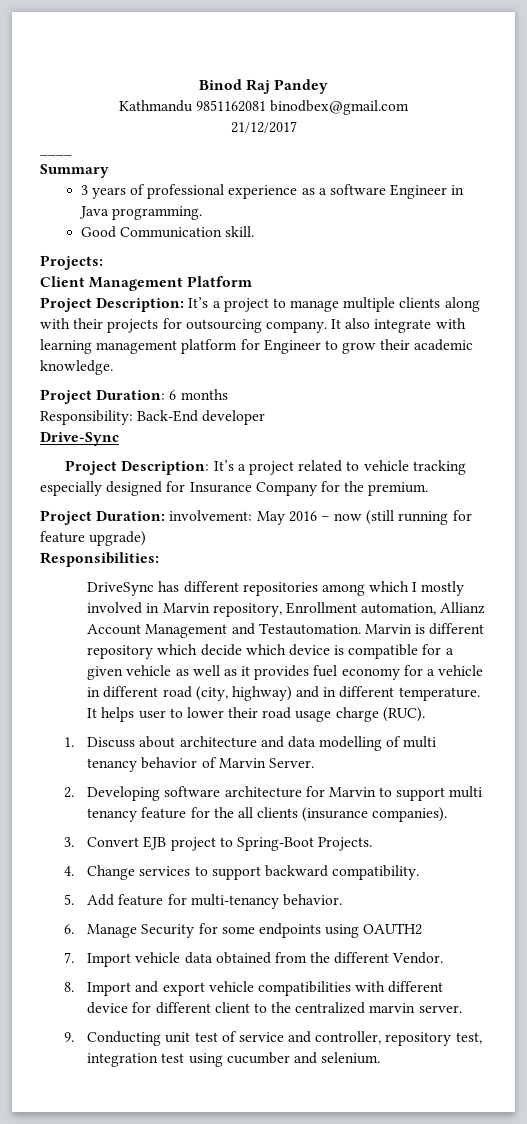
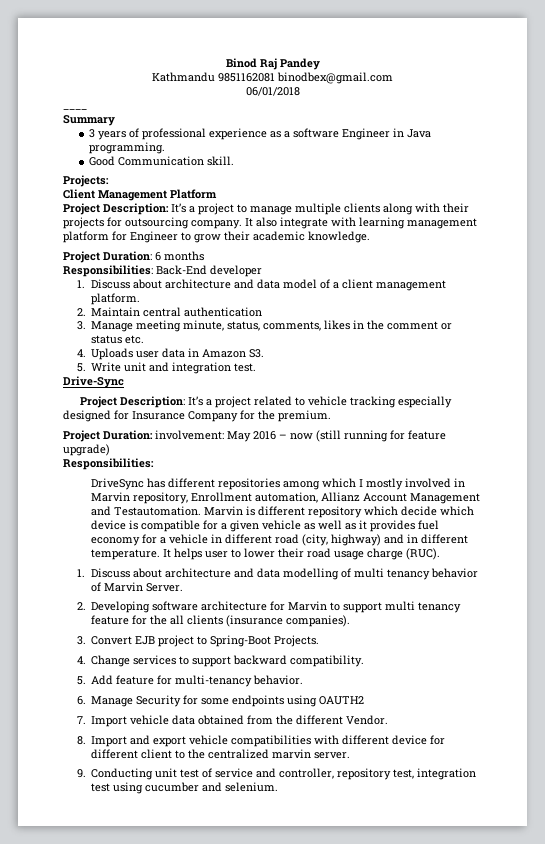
- 21/12/2017
+ 06/01/2018
- Responsibility: Back-End developer
+ Responsibilities: Back-End developer
+ 1. Discuss about architecture and data model of a client management platform.
+ 2. Maintain central authentication
+ 3. Manage meeting minute, status, comments, likes in the comment or status etc.
+ 4. Uploads user data in Amazon S3.
+ 5. Write unit and integration test.

